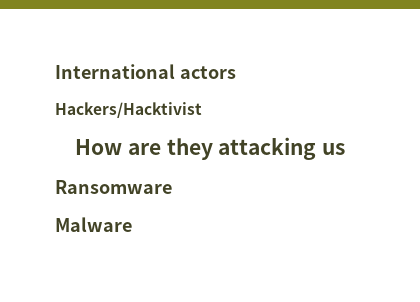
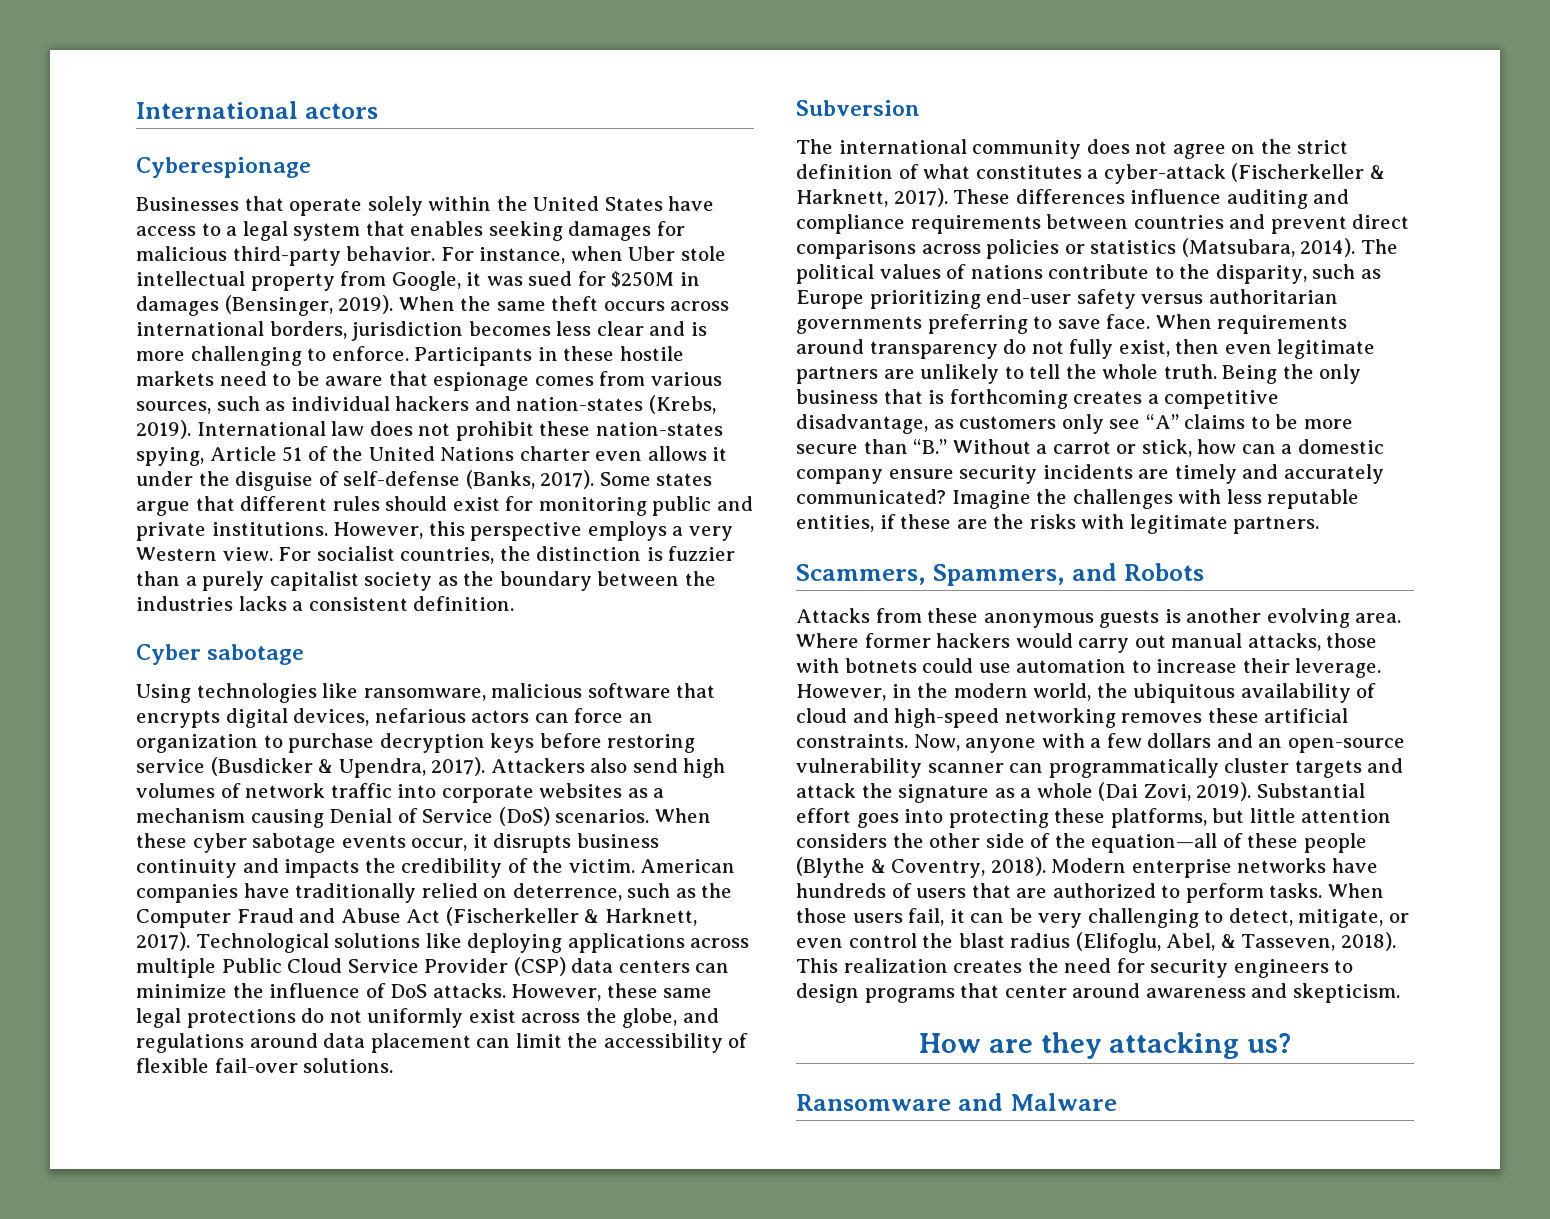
- Hackers/Hacktivist
+ Cyberespionage
+ Businesses that operate solely within the United States have access to a legal system that enables seeking damages for malicious third-party behavior. For instance, when Uber stole intellectual property from Google, it was sued for $250M in damages (Bensinger, 2019). When the same theft occurs across international borders, jurisdiction becomes less clear and is more challenging to enforce. Participants in these hostile markets need to be aware that espionage comes from various sources, such as individual hackers and nation-states (Krebs, 2019). International law does not prohibit these nation-states spying, Article 51 of the United Nations charter even allows it under the disguise of self-defense (Banks, 2017). Some states argue that different rules should exist for monitoring public and private institutions. However, this perspective employs a very Western view. For socialist countries, the distinction is fuzzier than a purely capitalist society as the boundary between the industries lacks a consistent definition.
+ Cyber sabotage
+ Using technologies like ransomware, malicious software that encrypts digital devices, nefarious actors can force an organization to purchase decryption keys before restoring service (Busdicker & Upendra, 2017). Attackers also send high volumes of network traffic into corporate websites as a mechanism causing Denial of Service (DoS) scenarios. When these cyber sabotage events occur, it disrupts business continuity and impacts the credibility of the victim. American companies have traditionally relied on deterrence, such as the Computer Fraud and Abuse Act (Fischerkeller & Harknett, 2017). Technological solutions like deploying applications across multiple Public Cloud Service Provider (CSP) data centers can minimize the influence of DoS attacks. However, these same legal protections do not uniformly exist across the globe, and regulations around data placement can limit the accessibility of flexible fail-over solutions.
+ Subversion
+ The international community does not agree on the strict definition of what constitutes a cyber-attack (Fischerkeller & Harknett, 2017). These differences influence auditing and compliance requirements between countries and prevent direct comparisons across policies or statistics (Matsubara, 2014). The political values of nations contribute to the disparity, such as Europe prioritizing end-user safety versus authoritarian governments preferring to save face. When requirements around transparency do not fully exist, then even legitimate partners are unlikely to tell the whole truth. Being the only business that is forthcoming creates a competitive disadvantage, as customers only see “A” claims to be more secure than “B.” Without a carrot or stick, how can a domestic company ensure security incidents are timely and accurately communicated? Imagine the challenges with less reputable entities, if these are the risks with legitimate partners.
+ Scammers, Spammers, and Robots
+ Attacks from these anonymous guests is another evolving area. Where former hackers would carry out manual attacks, those with botnets could use automation to increase their leverage. However, in the modern world, the ubiquitous availability of cloud and high-speed networking removes these artificial constraints. Now, anyone with a few dollars and an open-source vulnerability scanner can programmatically cluster targets and attack the signature as a whole (Dai Zovi, 2019). Substantial effort goes into protecting these platforms, but little attention considers the other side of the equation—all of these people (Blythe & Coventry, 2018). Modern enterprise networks have hundreds of users that are authorized to perform tasks. When those users fail, it can be very challenging to detect, mitigate, or even control the blast radius (Elifoglu, Abel, & Tasseven, 2018). This realization creates the need for security engineers to design programs that center around awareness and skepticism.
- How are they attacking us
+ How are they attacking us?
- Ransomware
- Malware
+ Ransomware and Malware

